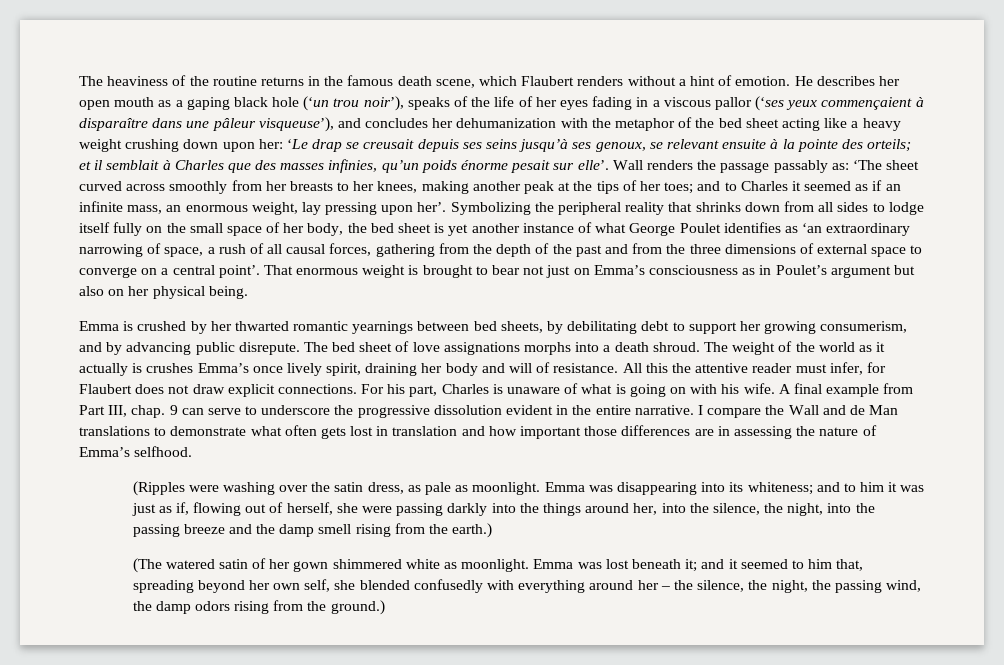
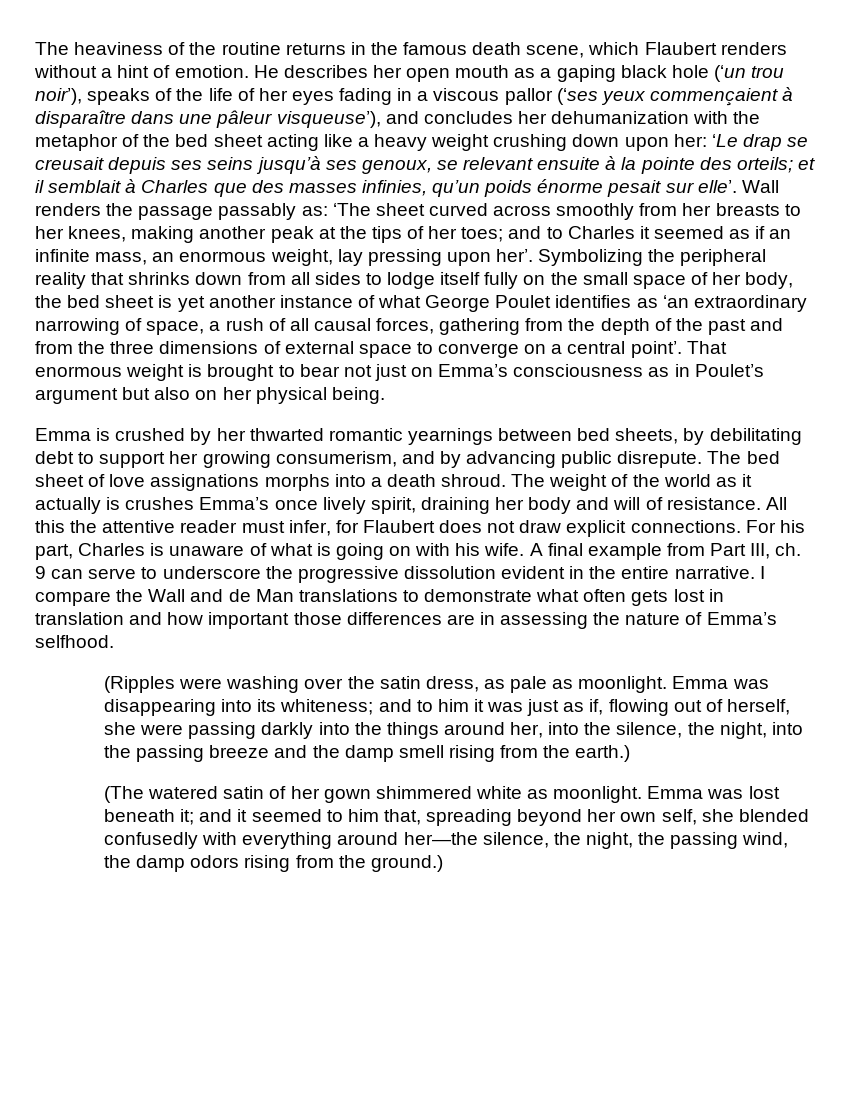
- A final example from Part III, chap. 9 can serve to underscore the progressive dissolution evident in the entire narrative.
+ A final example from Part III, ch. 9 can serve to underscore the progressive dissolution evident in the entire narrative.
- Emma was lost beneath it; and it seemed to him that, spreading beyond her own self, she blended confusedly with everything around her – the silence, the night, the passing wind, the damp odors rising from the ground.)
+ Emma was lost beneath it; and it seemed to him that, spreading beyond her own self, she blended confusedly with everything around her—the silence, the night, the passing wind, the damp odors rising from the ground.)

